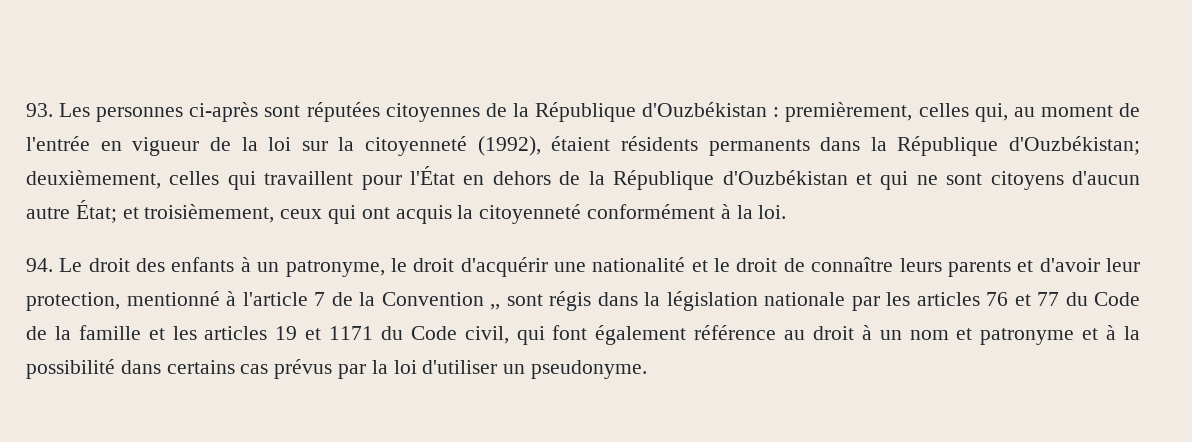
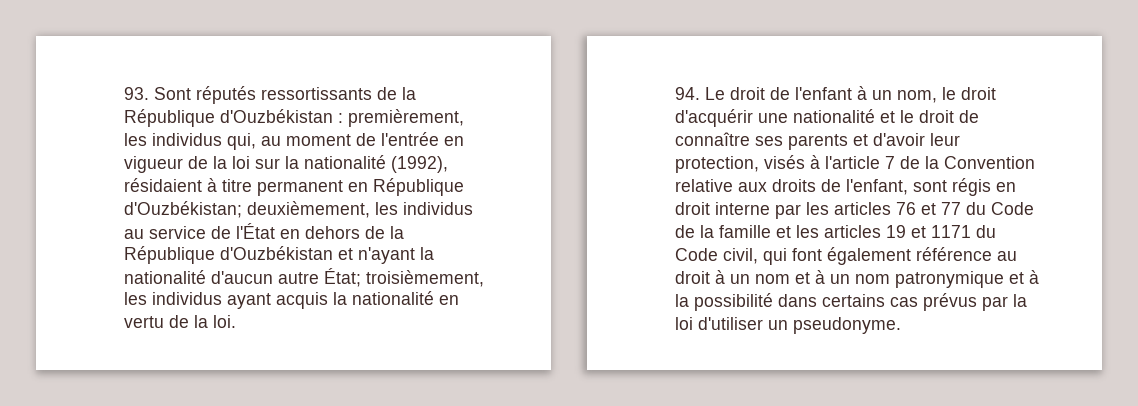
- 93. Les personnes ci-après sont réputées citoyennes de la République d'Ouzbékistan : premièrement, celles qui, au moment de l'entrée en vigueur de la loi sur la citoyenneté (1992), étaient résidents permanents dans la République d'Ouzbékistan; deuxièmement, celles qui travaillent pour l'État en dehors de la République d'Ouzbékistan et qui ne sont citoyens d'aucun autre État; et troisièmement, ceux qui ont acquis la citoyenneté conformément à la loi.
+ 93. Sont réputés ressortissants de la République d'Ouzbékistan : premièrement, les individus qui, au moment de l'entrée en vigueur de la loi sur la nationalité (1992), résidaient à titre permanent en République d'Ouzbékistan; deuxièmement, les individus au service de l'État en dehors de la République d'Ouzbékistan et n'ayant la nationalité d'aucun autre État; troisièmement, les individus ayant acquis la nationalité en vertu de la loi.
- 94. Le droit des enfants à un patronyme, le droit d'acquérir une nationalité et le droit de connaître leurs parents et d'avoir leur protection, mentionné à l'article 7 de la Convention ,, sont régis dans la législation nationale par les articles 76 et 77 du Code de la famille et les articles 19 et 1171 du Code civil, qui font également référence au droit à un nom et patronyme et à la possibilité dans certains cas prévus par la loi d'utiliser un pseudonyme.
+ 94. Le droit de l'enfant à un nom, le droit d'acquérir une nationalité et le droit de connaître ses parents et d'avoir leur protection, visés à l'article 7 de la Convention relative aux droits de l'enfant, sont régis en droit interne par les articles 76 et 77 du Code de la famille et les articles 19 et 1171 du Code civil, qui font également référence au droit à un nom et à un nom patronymique et à la possibilité dans certains cas prévus par la loi d'utiliser un pseudonyme.

